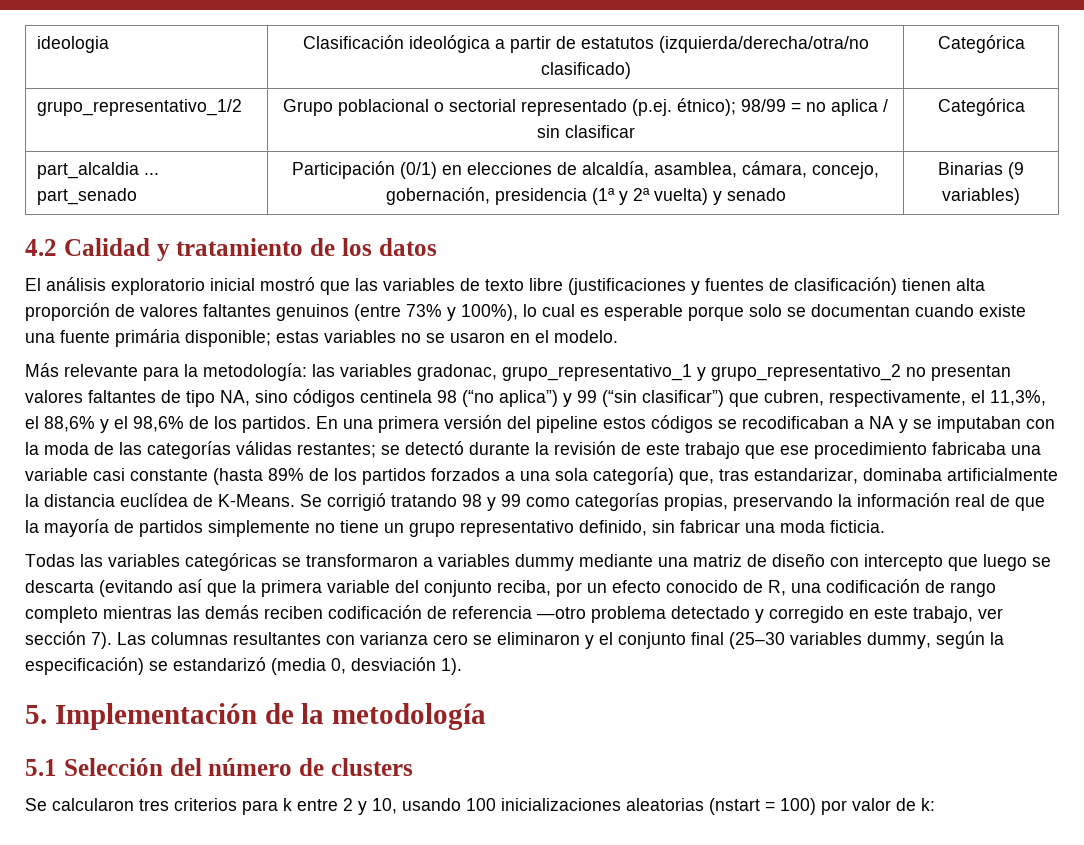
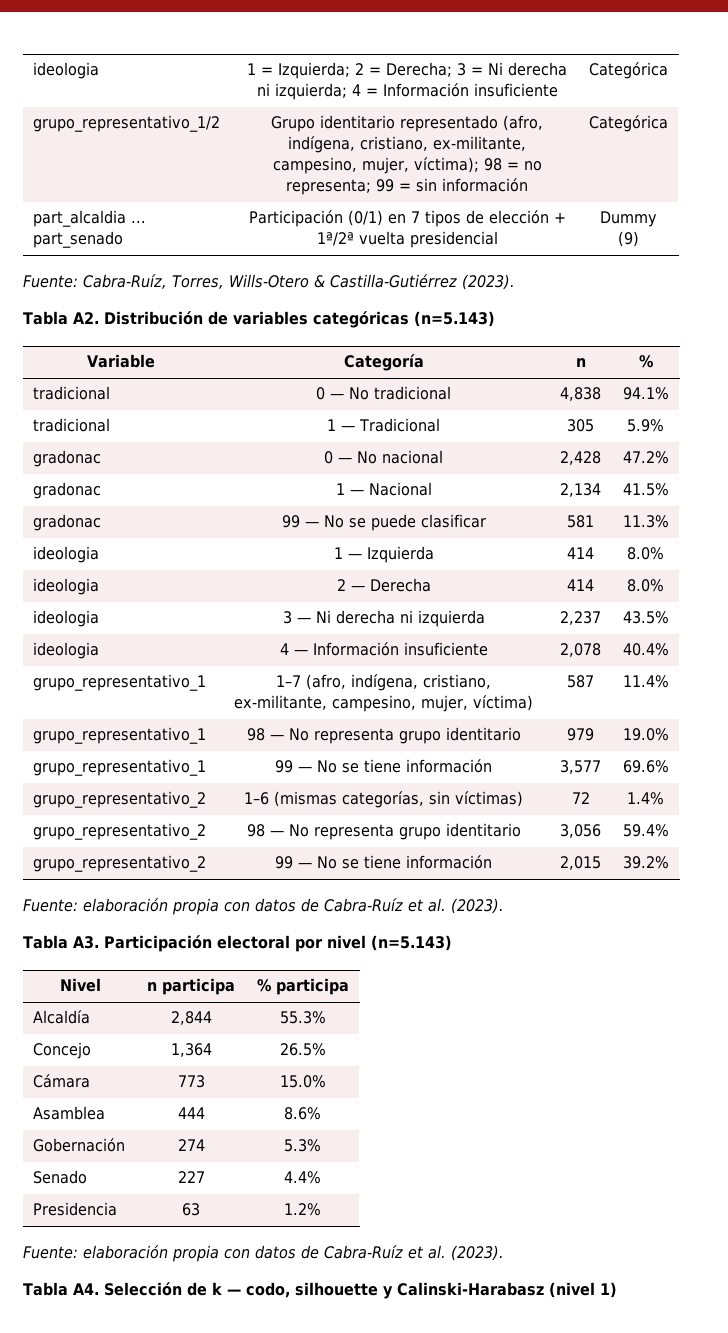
- ideologia | Clasificación ideológica a partir de estatutos (izquierda/derecha/otra/no clasificado) | Categórica
- grupo_representativo_1/2 | Grupo poblacional o sectorial representado (p.ej. étnico); 98/99 = no aplica / sin clasificar | Categórica
+ ideologia | 1 = Izquierda; 2 = Derecha; 3 = Ni derecha ni izquierda; 4 = Información insuficiente | Categórica
+ grupo_representativo_1/2 | Grupo identitario representado (afro, indígena, cristiano, ex-militante, campesino, mujer, víctima); 98 = no representa; 99 = sin información | Categórica
- part_alcaldia ... part_senado | Participación (0/1) en elecciones de alcaldía, asamblea, cámara, concejo, gobernación, presidencia (1ª y 2ª vuelta) y senado | Binarias (9 variables)
- 4.2 Calidad y tratamiento de los datos
- El análisis exploratorio inicial mostró que las variables de texto libre (justificaciones y fuentes de clasificación) tienen alta proporción de valores faltantes genuinos (entre 73% y 100%), lo cual es esperable porque solo se documentan cuando existe una fuente primária disponible; estas variables no se usaron en el modelo.
- Más relevante para la metodología: las variables gradonac, grupo_representativo_1 y grupo_representativo_2 no presentan valores faltantes de tipo NA, sino códigos centinela 98 (“no aplica”) y 99 (“sin clasificar”) que cubren, respectivamente, el 11,3%, el 88,6% y el 98,6% de los partidos. En una primera versión del pipeline estos códigos se recodificaban a NA y se imputaban con la moda de las categorías válidas restantes; se detectó durante la revisión de este trabajo que ese procedimiento fabricaba una variable casi constante (hasta 89% de los partidos forzados a una sola categoría) que, tras estandarizar, dominaba artificialmente la distancia euclídea de K-Means. Se corrigió tratando 98 y 99 como categorías propias, preservando la información real de que la mayoría de partidos simplemente no tiene un grupo representativo definido, sin fabricar una moda ficticia.
- Todas las variables categóricas se transformaron a variables dummy mediante una matriz de diseño con intercepto que luego se descarta (evitando así que la primera variable del conjunto reciba, por un efecto conocido de R, una codificación de rango completo mientras las demás reciben codificación de referencia —otro problema detectado y corregido en este trabajo, ver sección 7). Las columnas resultantes con varianza cero se eliminaron y el conjunto final (25–30 variables dummy, según la especificación) se estandarizó (media 0, desviación 1).
- 5. Implementación de la metodología
- 5.1 Selección del número de clusters
- Se calcularon tres criterios para k entre 2 y 10, usando 100 inicializaciones aleatorias (nstart = 100) por valor de k:
+ part_alcaldia ... part_senado | Participación (0/1) en 7 tipos de elección + 1ª/2ª vuelta presidencial | Dummy (9)
+ Fuente: Cabra-Ruíz, Torres, Wills-Otero & Castilla-Gutiérrez (2023).
+ Tabla A2. Distribución de variables categóricas (n=5.143)
+ Variable | Categoría | n | %
+ tradicional | 0 — No tradicional | 4,838 | 94.1%
+ tradicional | 1 — Tradicional | 305 | 5.9%
+ gradonac | 0 — No nacional | 2,428 | 47.2%
+ gradonac | 1 — Nacional | 2,134 | 41.5%
+ gradonac | 99 — No se puede clasificar | 581 | 11.3%
+ ideologia | 1 — Izquierda | 414 | 8.0%
+ ideologia | 2 — Derecha | 414 | 8.0%
+ ideologia | 3 — Ni derecha ni izquierda | 2,237 | 43.5%
+ ideologia | 4 — Información insuficiente | 2,078 | 40.4%
+ grupo_representativo_1 | 1–7 (afro, indígena, cristiano, ex-militante, campesino, mujer, víctima) | 587 | 11.4%
+ grupo_representativo_1 | 98 — No representa grupo identitario | 979 | 19.0%
+ grupo_representativo_1 | 99 — No se tiene información | 3,577 | 69.6%
+ grupo_representativo_2 | 1–6 (mismas categorías, sin víctimas) | 72 | 1.4%
+ grupo_representativo_2 | 98 — No representa grupo identitario | 3,056 | 59.4%
+ grupo_representativo_2 | 99 — No se tiene información | 2,015 | 39.2%
+ Fuente: elaboración propia con datos de Cabra-Ruíz et al. (2023).
+ Tabla A3. Participación electoral por nivel (n=5.143)
+ Nivel | n participa | % participa
+ Alcaldía | 2,844 | 55.3%
+ Concejo | 1,364 | 26.5%
+ Cámara | 773 | 15.0%
+ Asamblea | 444 | 8.6%
+ Gobernación | 274 | 5.3%
+ Senado | 227 | 4.4%
+ Presidencia | 63 | 1.2%
+ Fuente: elaboración propia con datos de Cabra-Ruíz et al. (2023).
+ Tabla A4. Selección de k — codo, silhouette y Calinski-Harabasz (nivel 1)

